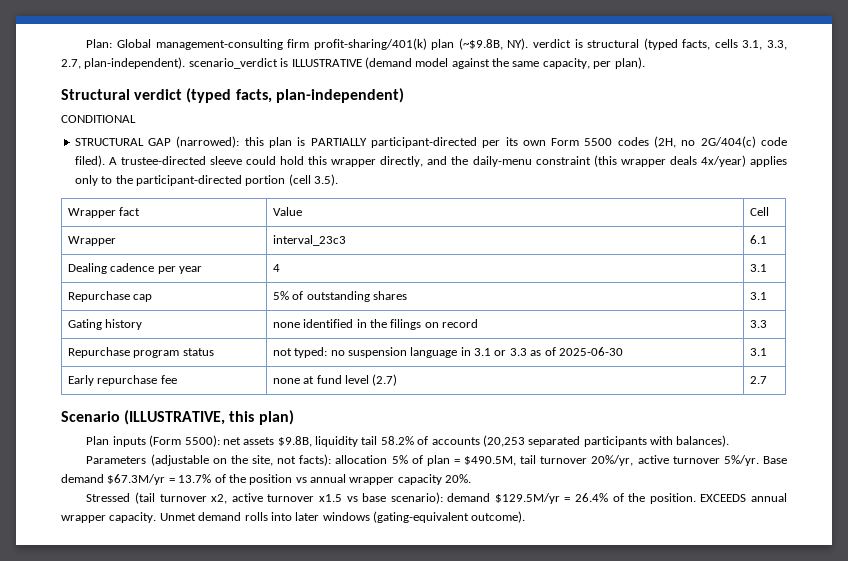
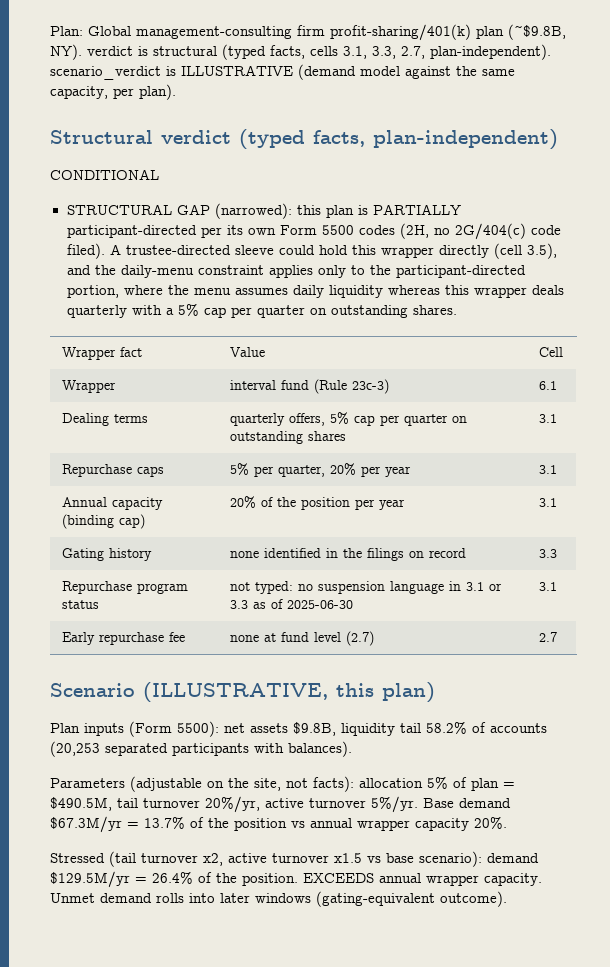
- A trustee-directed sleeve could hold this wrapper directly, and the daily-menu constraint (this wrapper deals 4x/year) applies only to the participant-directed portion (cell 3.5).
+ A trustee-directed sleeve could hold this wrapper directly (cell 3.5), and the daily-menu constraint applies only to the participant-directed portion, where the menu assumes daily liquidity whereas this wrapper deals quarterly with a 5% cap per quarter on outstanding shares.
- Wrapper | interval_23c3 | 6.1
- Dealing cadence per year | 4 | 3.1
+ Wrapper | interval fund (Rule 23c-3) | 6.1
+ Dealing terms | quarterly offers, 5% cap per quarter on outstanding shares | 3.1
- Repurchase cap | 5% of outstanding shares | 3.1
+ Repurchase caps | 5% per quarter, 20% per year | 3.1
+ Annual capacity (binding cap) | 20% of the position per year | 3.1

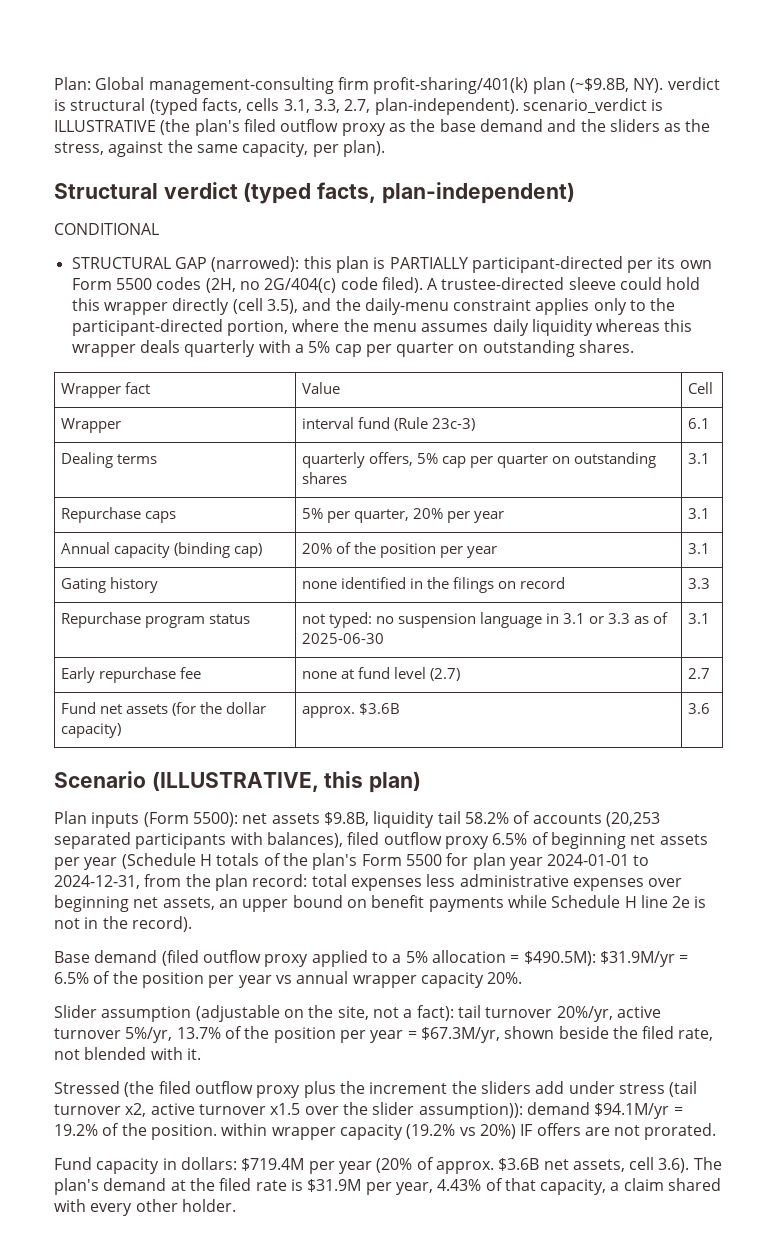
- Plan: Global management-consulting firm profit-sharing/401(k) plan (~$9.8B, NY). verdict is structural (typed facts, cells 3.1, 3.3, 2.7, plan-independent). scenario_verdict is ILLUSTRATIVE (demand model against the same capacity, per plan).
+ Plan: Global management-consulting firm profit-sharing/401(k) plan (~$9.8B, NY). verdict is structural (typed facts, cells 3.1, 3.3, 2.7, plan-independent). scenario_verdict is ILLUSTRATIVE (the plan's filed outflow proxy as the base demand and the sliders as the stress, against the same capacity, per plan).
+ Fund net assets (for the dollar capacity) | approx. $3.6B | 3.6
- Plan inputs (Form 5500): net assets $9.8B, liquidity tail 58.2% of accounts (20,253 separated participants with balances).
- Parameters (adjustable on the site, not facts): allocation 5% of plan = $490.5M, tail turnover 20%/yr, active turnover 5%/yr. Base demand $67.3M/yr = 13.7% of the position vs annual wrapper capacity 20%.
+ Plan inputs (Form 5500): net assets $9.8B, liquidity tail 58.2% of accounts (20,253 separated participants with balances), filed outflow proxy 6.5% of beginning net assets per year (Schedule H totals of the plan's Form 5500 for plan year 2024-01-01 to 2024-12-31, from the plan record: total expenses less administrative expenses over beginning net assets, an upper bound on benefit payments while Schedule H line 2e is not in the record).
+ Base demand (filed outflow proxy applied to a 5% allocation = $490.5M): $31.9M/yr = 6.5% of the position per year vs annual wrapper capacity 20%.
- Stressed (tail turnover x2, active turnover x1.5 vs base scenario): demand $129.5M/yr = 26.4% of the position. EXCEEDS annual wrapper capacity. Unmet demand rolls into later windows (gating-equivalent outcome).
+ Slider assumption (adjustable on the site, not a fact): tail turnover 20%/yr, active turnover 5%/yr, 13.7% of the position per year = $67.3M/yr, shown beside the filed rate, not blended with it.
+ Stressed (the filed outflow proxy plus the increment the sliders add under stress (tail turnover x2, active turnover x1.5 over the slider assumption)): demand $94.1M/yr = 19.2% of the position. within wrapper capacity (19.2% vs 20%) IF offers are not prorated.
+ Fund capacity in dollars: $719.4M per year (20% of approx. $3.6B net assets, cell 3.6). The plan's demand at the filed rate is $31.9M per year, 4.43% of that capacity, a claim shared with every other holder.

